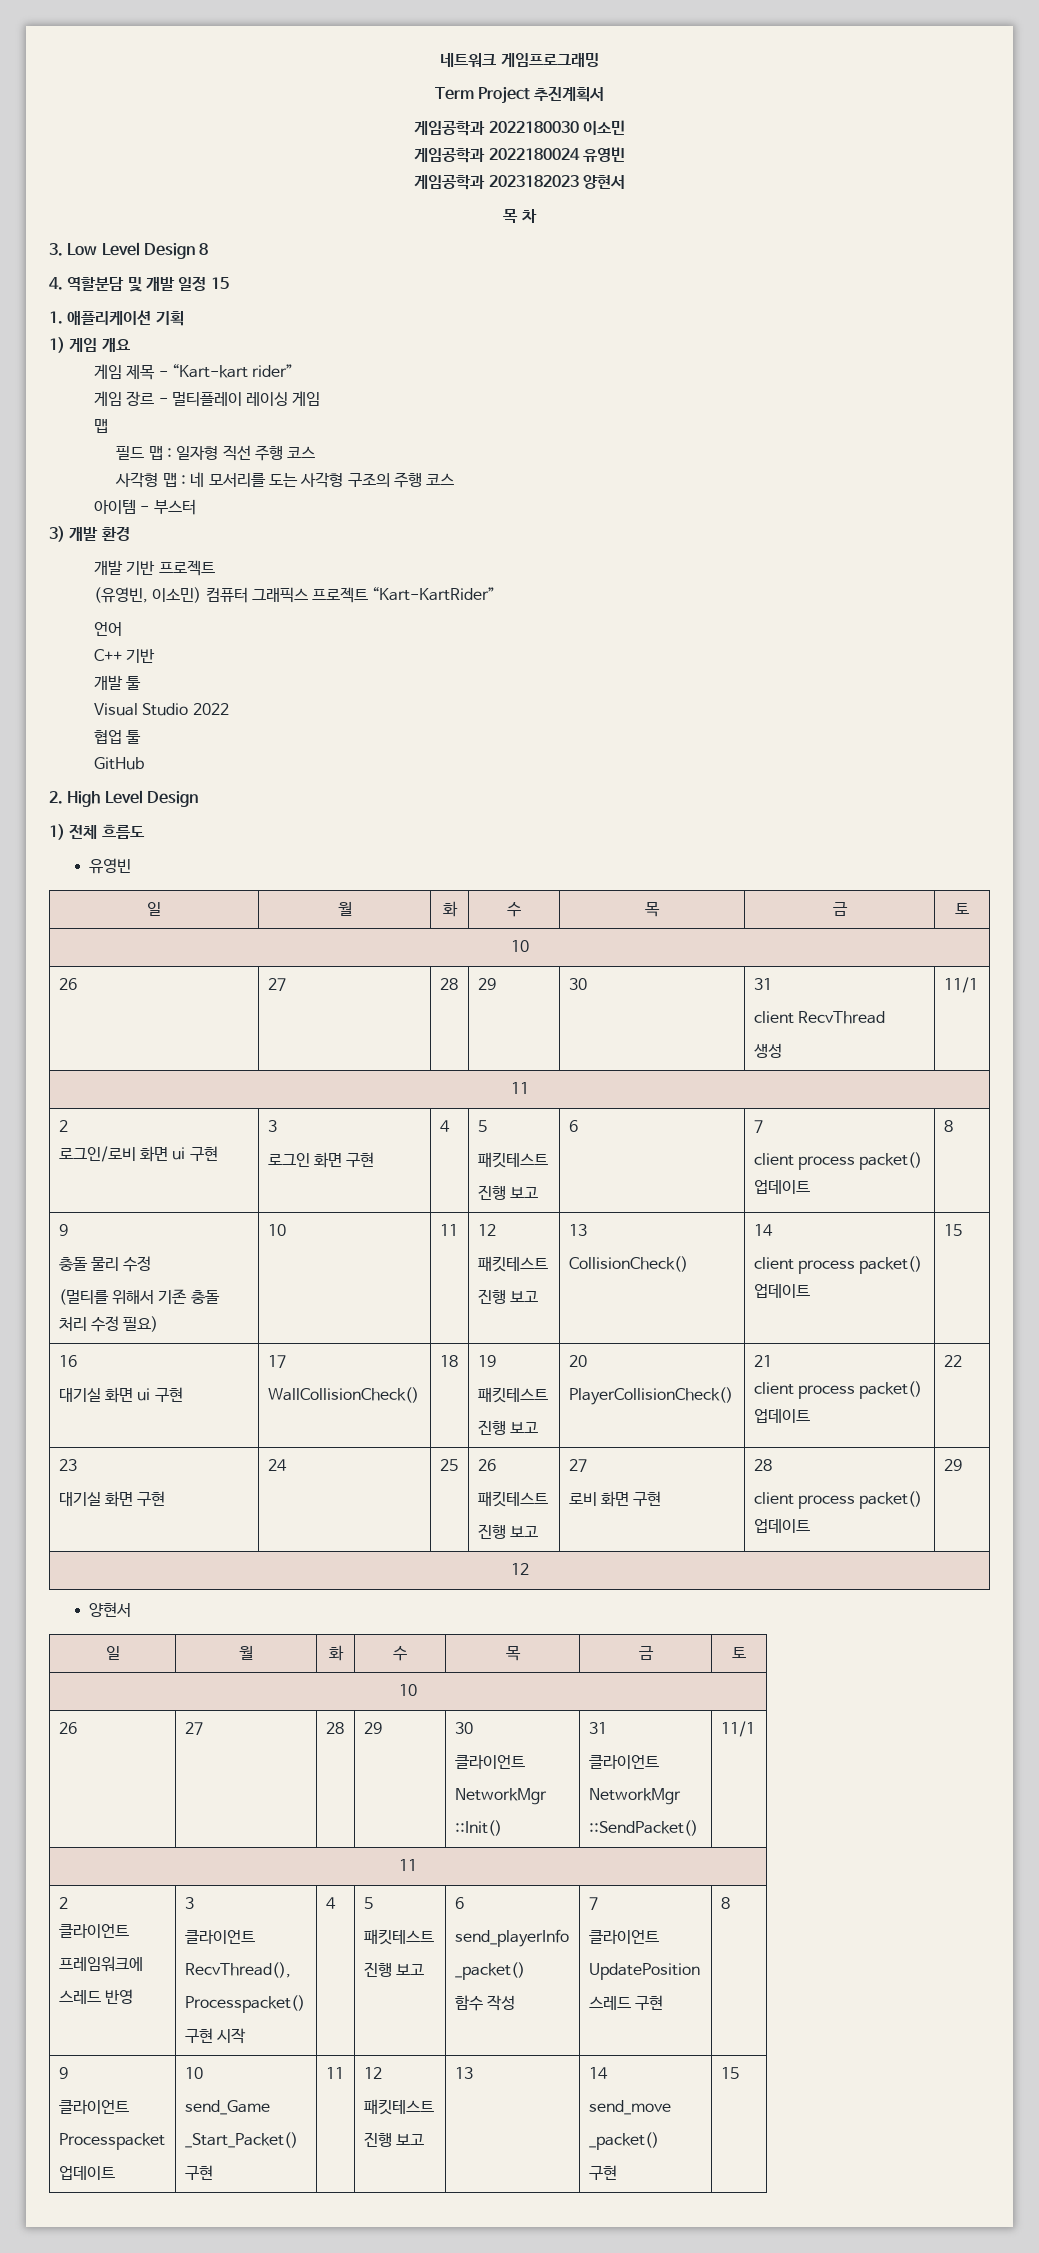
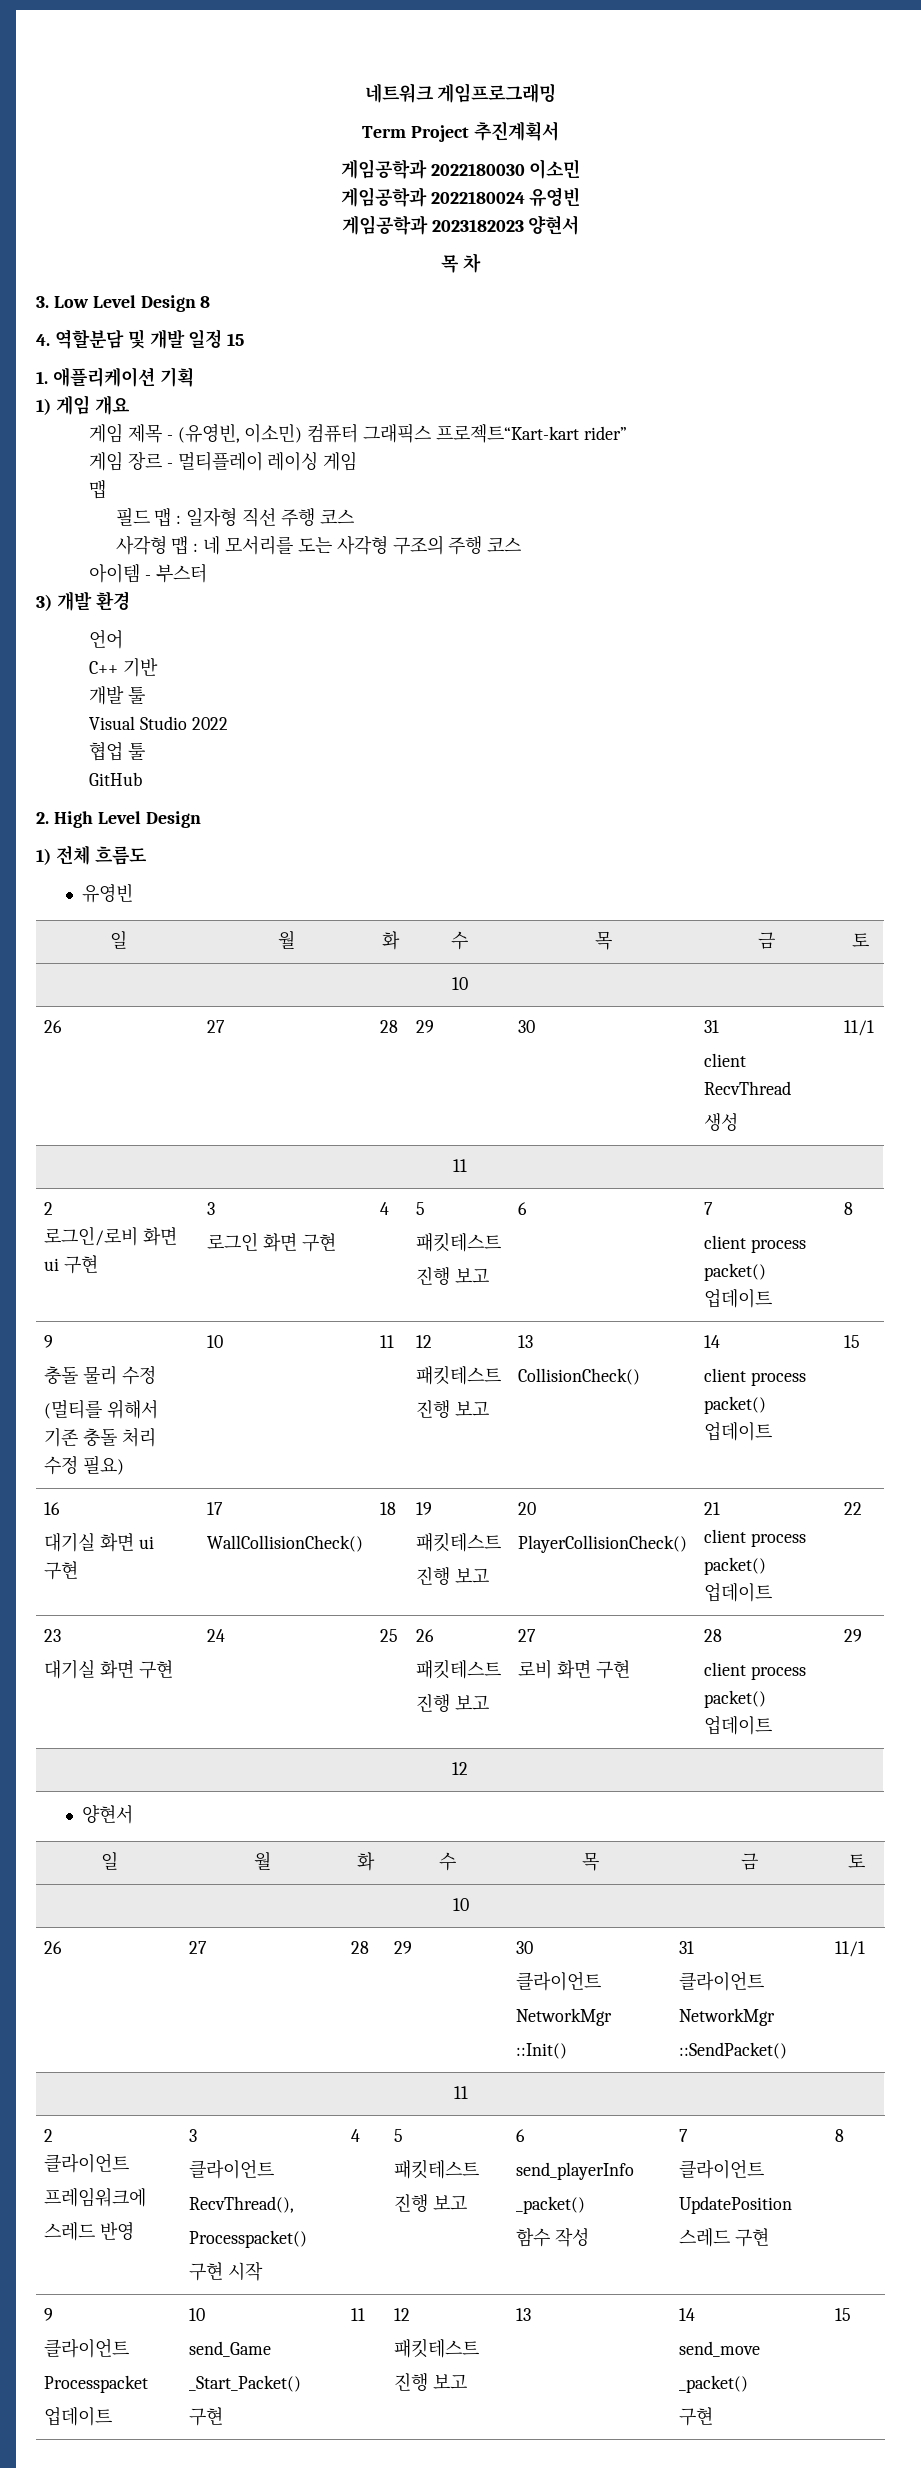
- 게임 제목 - “Kart-kart rider”
+ 게임 제목 - (유영빈, 이소민) 컴퓨터 그래픽스 프로젝트“Kart-kart rider”
- 개발 기반 프로젝트
- (유영빈, 이소민) 컴퓨터 그래픽스 프로젝트 “Kart-KartRider”

